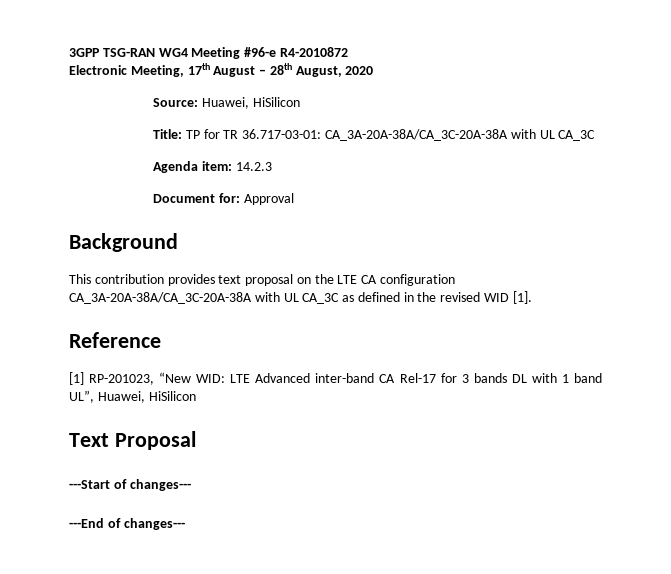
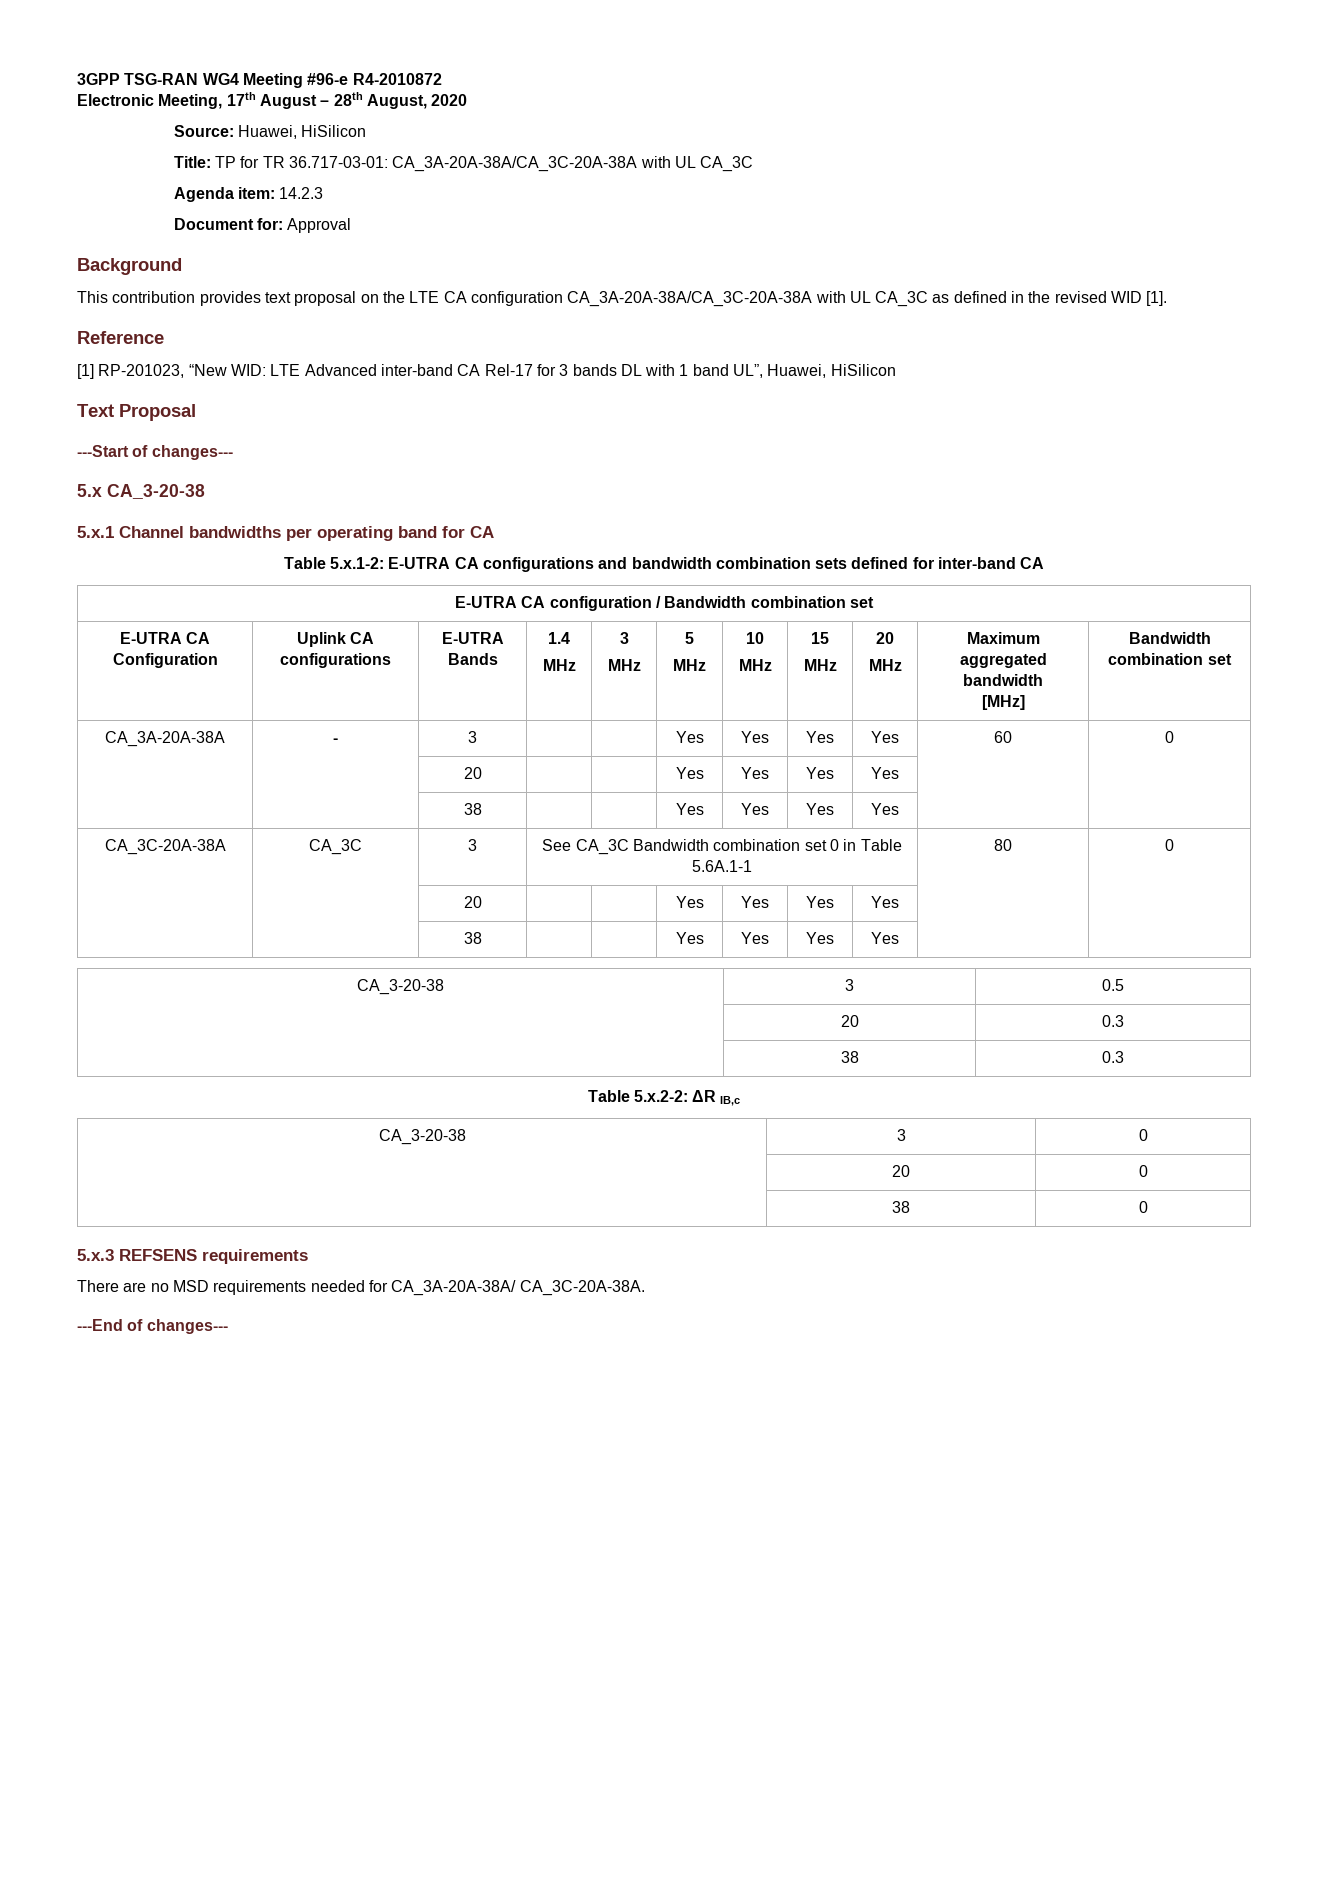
+ 5.x CA_3-20-38
+ 5.x.1 Channel bandwidths per operating band for CA
+ Table 5.x.1-2: E-UTRA CA configurations and bandwidth combination sets defined for inter-band CA
+ E-UTRA CA configuration / Bandwidth combination set
+ E-UTRA CA Configuration | Uplink CA configurations | E-UTRA Bands | 1.4
+ MHz | 3
+ MHz | 5
+ MHz | 10
+ MHz | 15
+ MHz | 20
+ MHz | Maximum aggregated bandwidth
+ [MHz] | Bandwidth combination set
+ CA_3A-20A-38A | - | 3 | | | Yes | Yes | Yes | Yes | 60 | 0
+ | | 20 | | | Yes | Yes | Yes | Yes | |
+ | | 38 | | | Yes | Yes | Yes | Yes | |
+ CA_3C-20A-38A | CA_3C | 3 | See CA_3C Bandwidth combination set 0 in Table 5.6A.1-1 | 80 | 0
+ | | 20 | | | Yes | Yes | Yes | Yes | |
+ | | 38 | | | Yes | Yes | Yes | Yes | |
+ CA_3-20-38 | 3 | 0.5
+ | 20 | 0.3
+ | 38 | 0.3
+ Table 5.x.2-2: ΔR IB,c
+ CA_3-20-38 | 3 | 0
+ | 20 | 0
+ | 38 | 0
+ 5.x.3 REFSENS requirements
+ There are no MSD requirements needed for CA_3A-20A-38A/ CA_3C-20A-38A.

